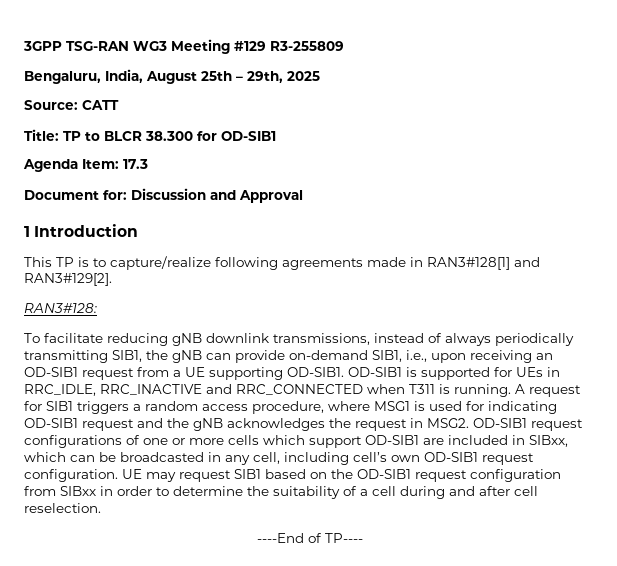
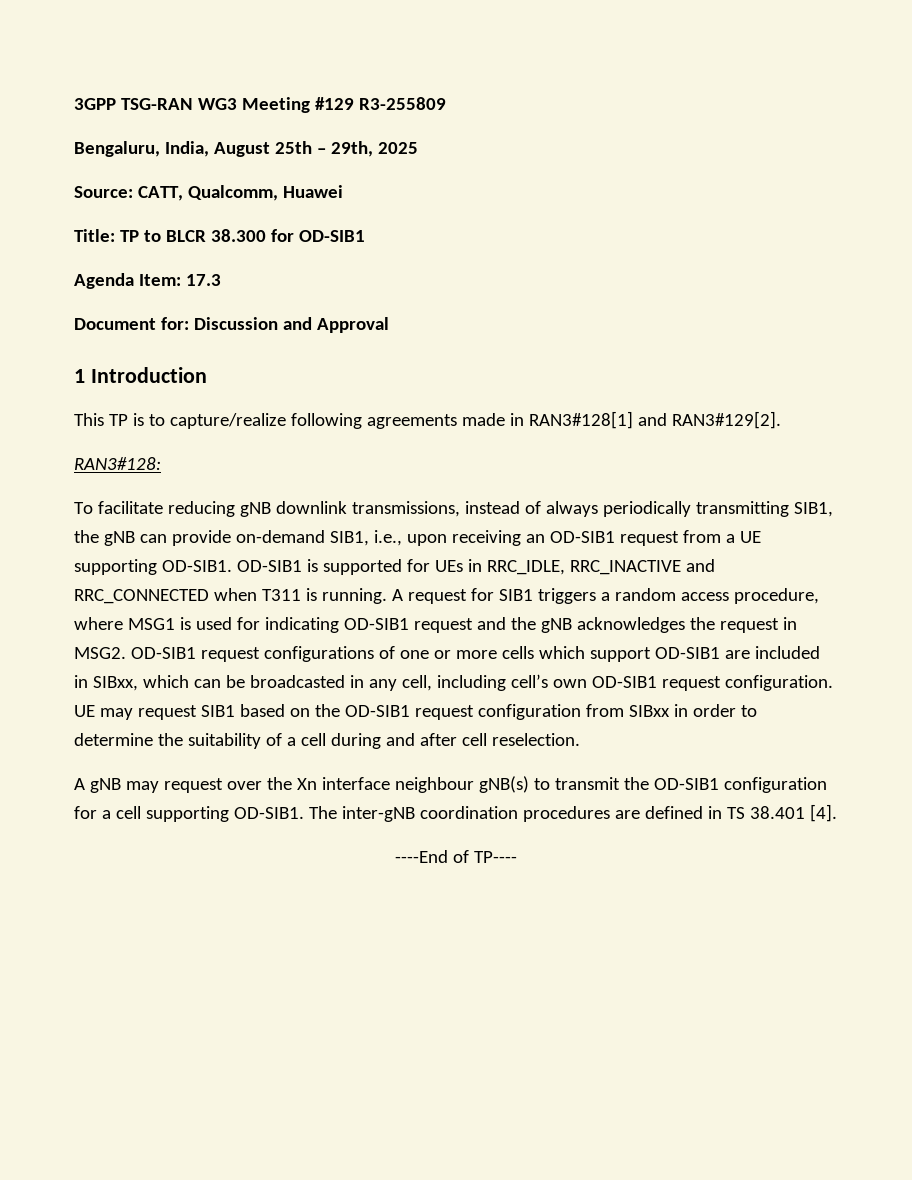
- Source: CATT
+ Source: CATT, Qualcomm, Huawei
+ A gNB may request over the Xn interface neighbour gNB(s) to transmit the OD-SIB1 configuration for a cell supporting OD-SIB1. The inter-gNB coordination procedures are defined in TS 38.401 [4].

